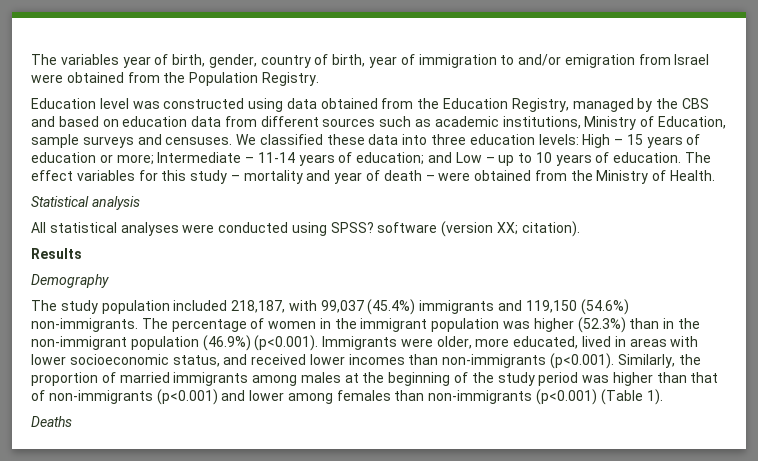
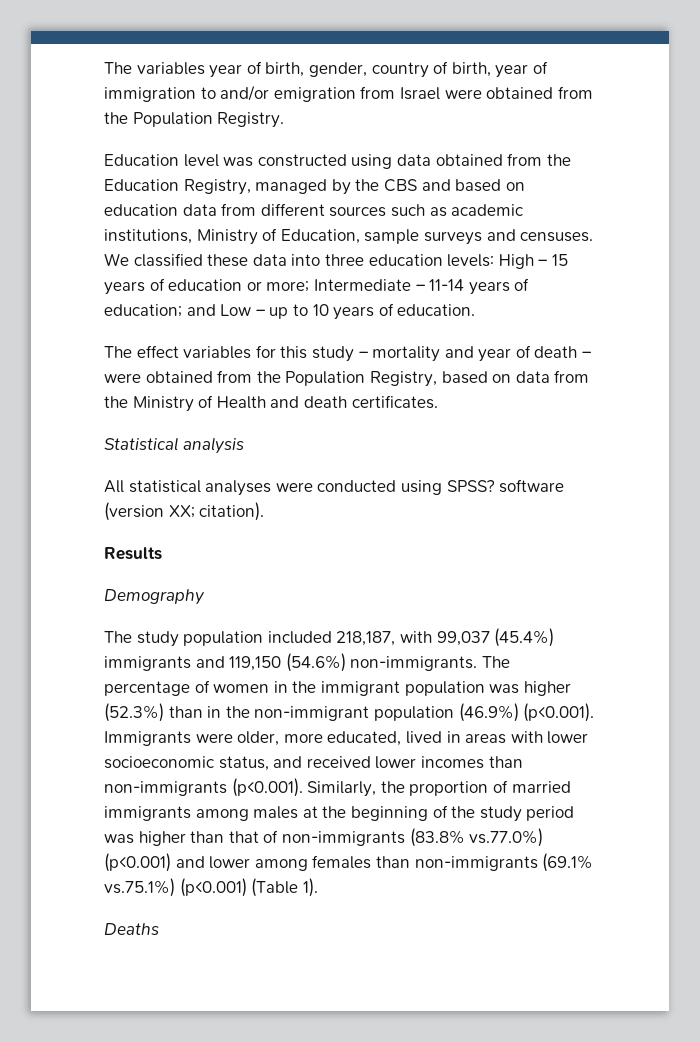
- We classified these data into three education levels: High – 15 years of education or more; Intermediate – 11-14 years of education; and Low – up to 10 years of education. The effect variables for this study – mortality and year of death – were obtained from the Ministry of Health.
+ We classified these data into three education levels: High – 15 years of education or more; Intermediate – 11-14 years of education; and Low – up to 10 years of education.
+ The effect variables for this study – mortality and year of death – were obtained from the Population Registry, based on data from the Ministry of Health and death certificates.
- The percentage of women in the immigrant population was higher (52.3%) than in the non-immigrant population (46.9%) (p<0.001). Immigrants were older, more educated, lived in areas with lower socioeconomic status, and received lower incomes than non-immigrants (p<0.001). Similarly, the proportion of married immigrants among males at the beginning of the study period was higher than that of non-immigrants (p<0.001) and lower among females than non-immigrants (p<0.001) (Table 1).
+ The percentage of women in the immigrant population was higher (52.3%) than in the non-immigrant population (46.9%) (p<0.001). Immigrants were older, more educated, lived in areas with lower socioeconomic status, and received lower incomes than non-immigrants (p<0.001). Similarly, the proportion of married immigrants among males at the beginning of the study period was higher than that of non-immigrants (83.8% vs.77.0%) (p<0.001) and lower among females than non-immigrants (69.1% vs.75.1%) (p<0.001) (Table 1).

